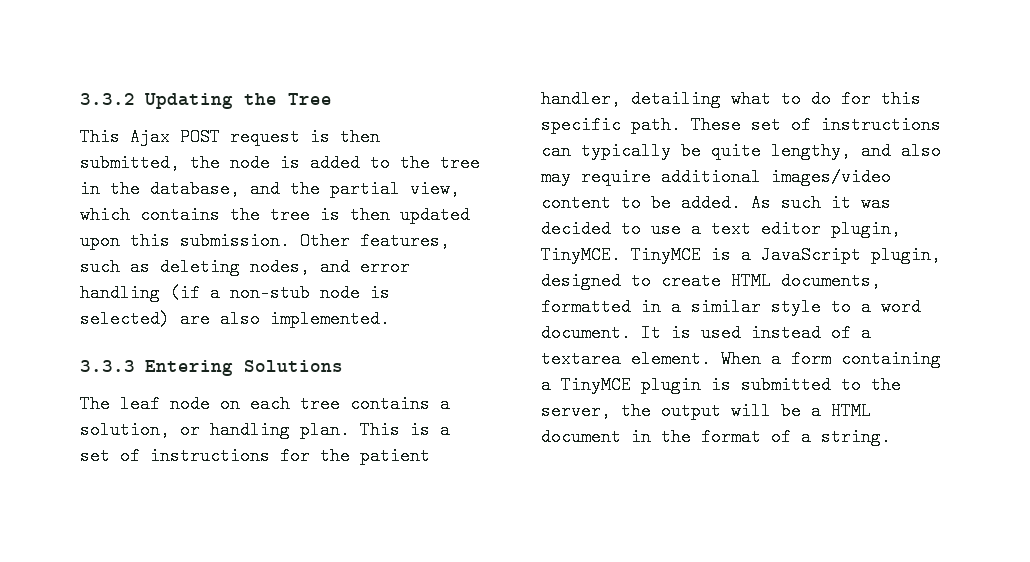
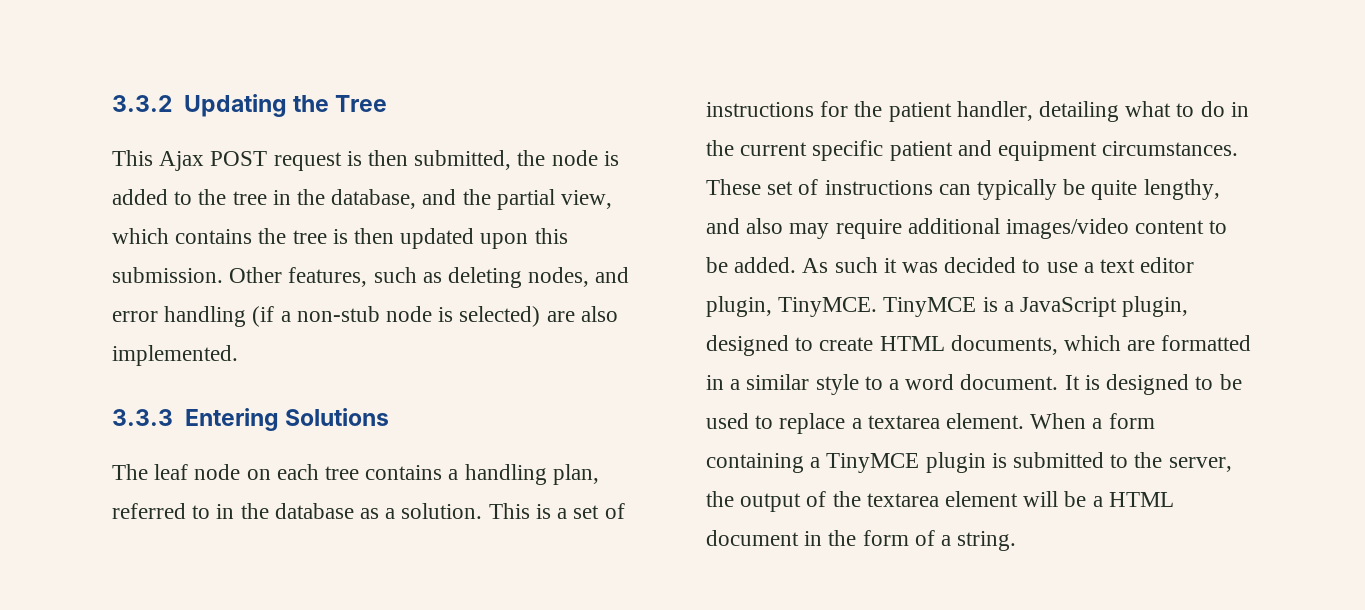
- The leaf node on each tree contains a solution, or handling plan.
+ The leaf node on each tree contains a handling plan, referred to in the database as a solution.
- This is a set of instructions for the patient handler, detailing what to do for this specific path.
+ This is a set of instructions for the patient handler, detailing what to do in the current specific patient and equipment circumstances.
- TinyMCE is a JavaScript plugin, designed to create HTML documents, formatted in a similar style to a word document.
+ TinyMCE is a JavaScript plugin, designed to create HTML documents, which are formatted in a similar style to a word document.
- It is used instead of a textarea element.
+ It is designed to be used to replace a textarea element.
- When a form containing a TinyMCE plugin is submitted to the server, the output will be a HTML document in the format of a string.
+ When a form containing a TinyMCE plugin is submitted to the server, the output of the textarea element will be a HTML document in the form of a string.

